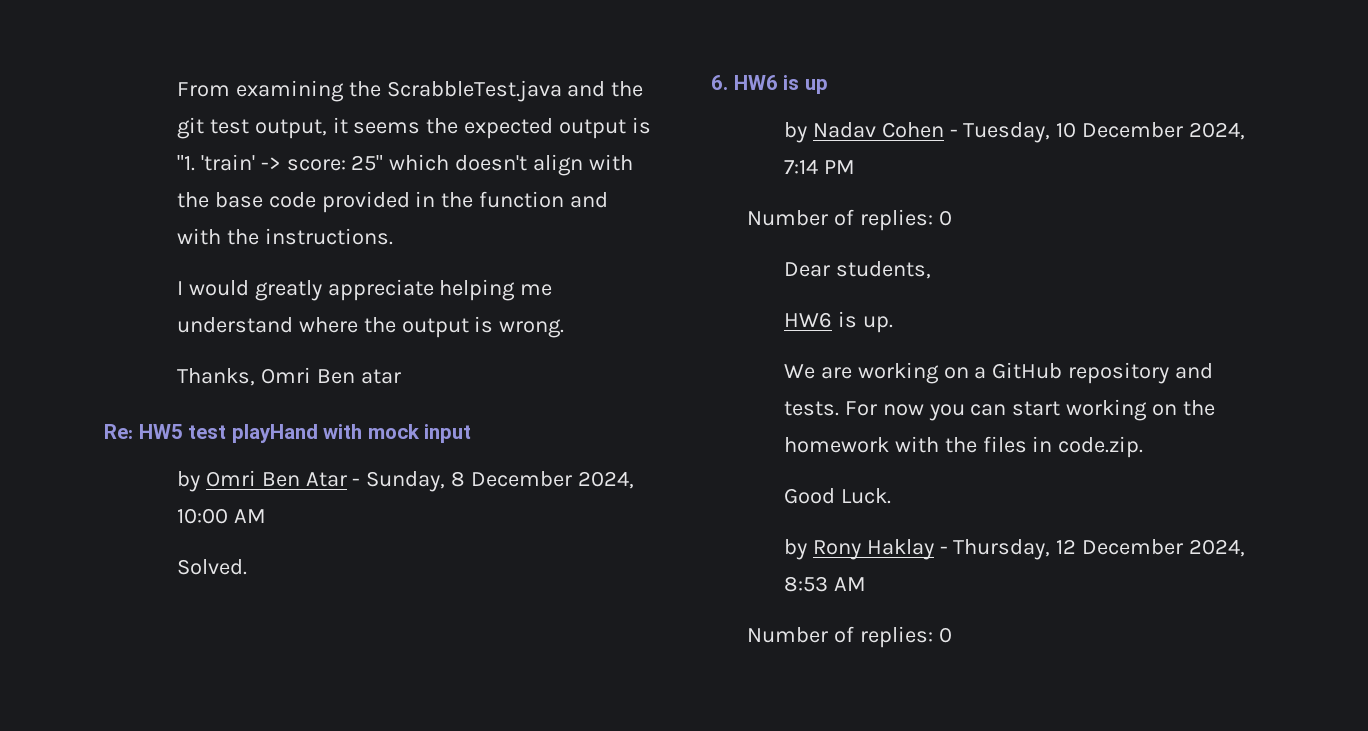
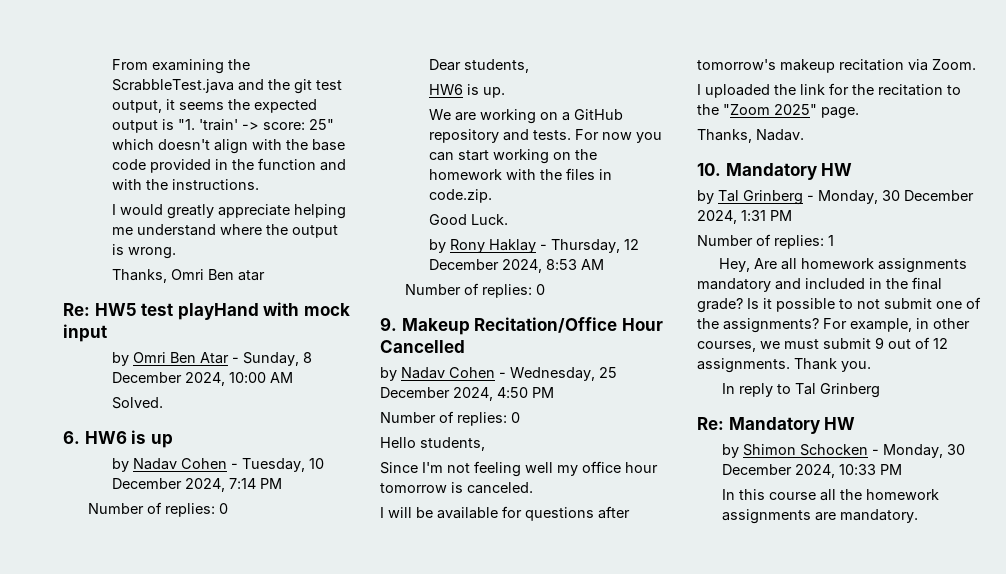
+ 9. Makeup Recitation/Office Hour Cancelled
+ by Nadav Cohen - Wednesday, 25 December 2024, 4:50 PM
+ Number of replies: 0
+ Hello students,
+ Since I'm not feeling well my office hour tomorrow is canceled.
+ I will be available for questions after tomorrow's makeup recitation via Zoom.
+ I uploaded the link for the recitation to the "Zoom 2025" page.
+ Thanks, Nadav.
+ 10. Mandatory HW
+ by Tal Grinberg - Monday, 30 December 2024, 1:31 PM
+ Number of replies: 1
+ Hey, Are all homework assignments mandatory and included in the final grade? Is it possible to not submit one of the assignments? For example, in other courses, we must submit 9 out of 12 assignments. Thank you.
+ In reply to Tal Grinberg
+ Re: Mandatory HW
+ by Shimon Schocken - Monday, 30 December 2024, 10:33 PM
+ In this course all the homework assignments are mandatory.

